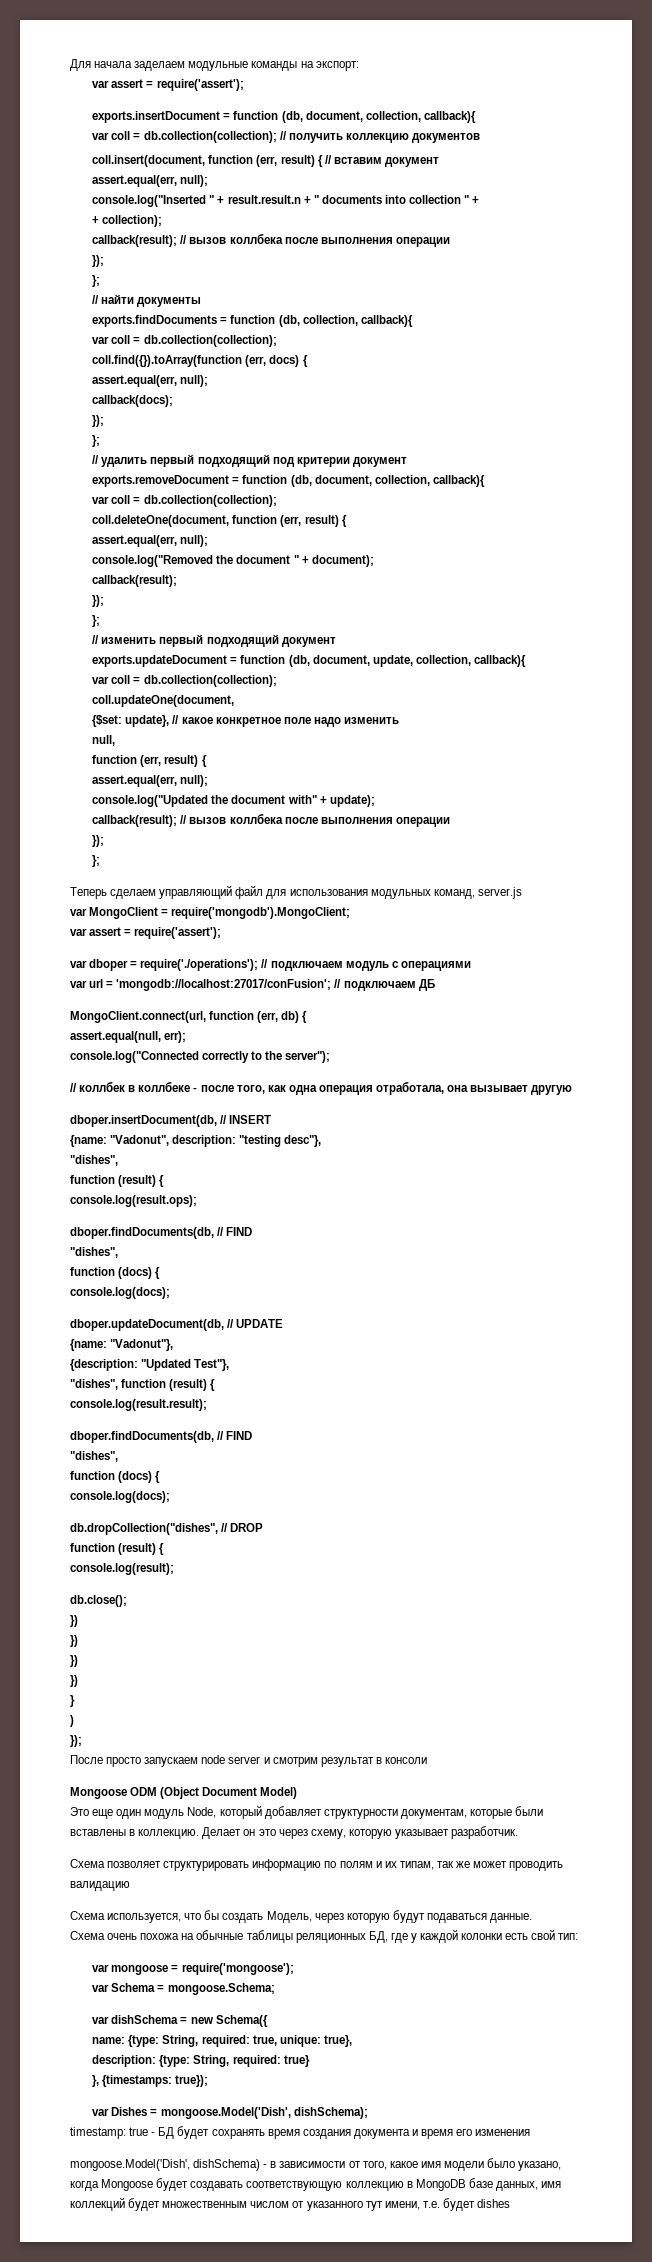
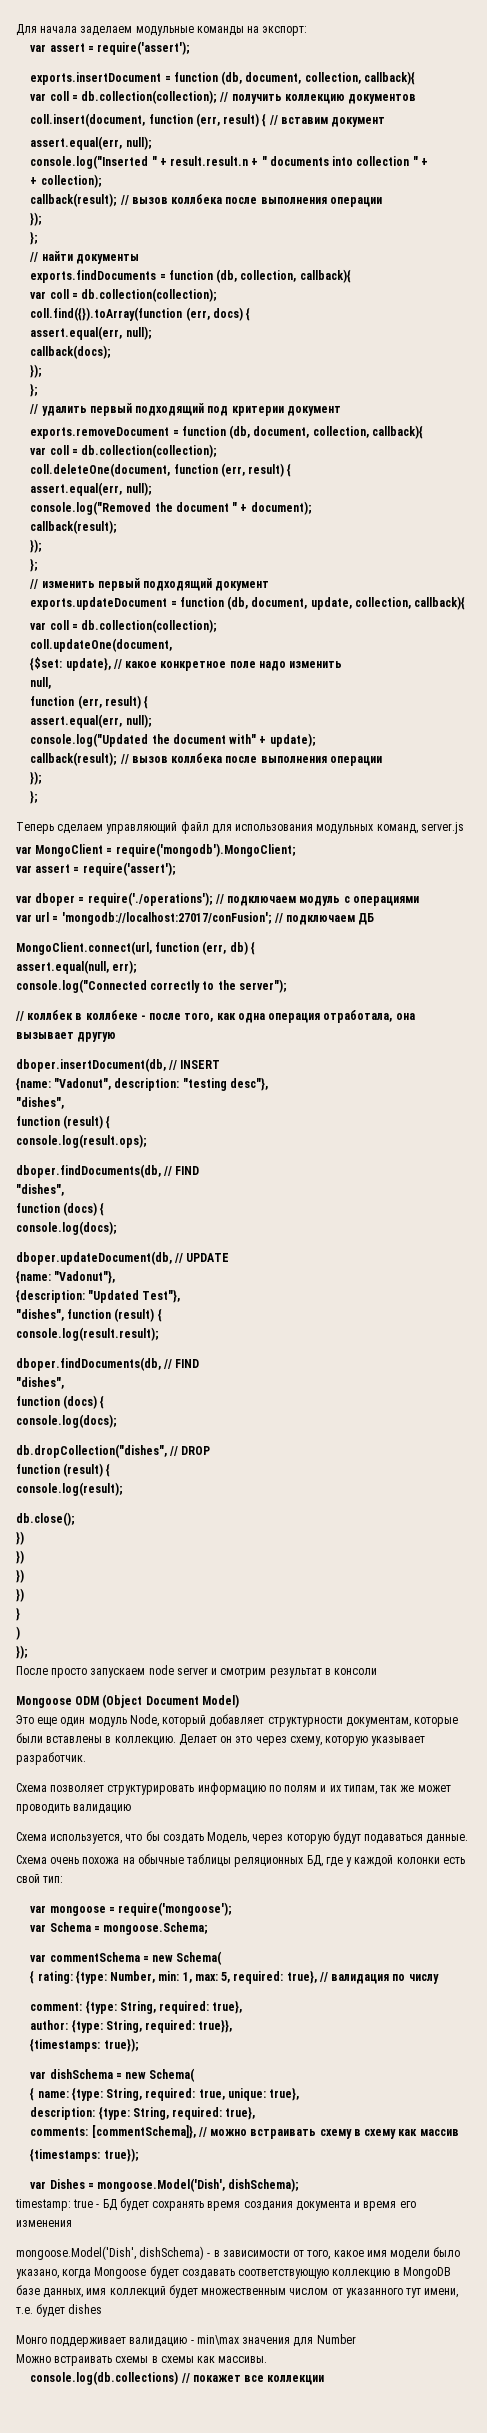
+ var commentSchema = new Schema(
+ { rating: {type: Number, min: 1, max: 5, required: true}, // валидация по числу
+ comment: {type: String, required: true},
+ author: {type: String, required: true}},
+ {timestamps: true});
- var dishSchema = new Schema({
- name: {type: String, required: true, unique: true},
+ var dishSchema = new Schema(
+ { name: {type: String, required: true, unique: true},
- description: {type: String, required: true}
- }, {timestamps: true});
+ description: {type: String, required: true},
+ comments: [commentSchema]}, // можно встраивать схему в схему как массив
+ {timestamps: true});
+ Монго поддерживает валидацию - min\max значения для Number
+ Можно встраивать схемы в схемы как массивы.
+ console.log(db.collections) // покажет все коллекции

